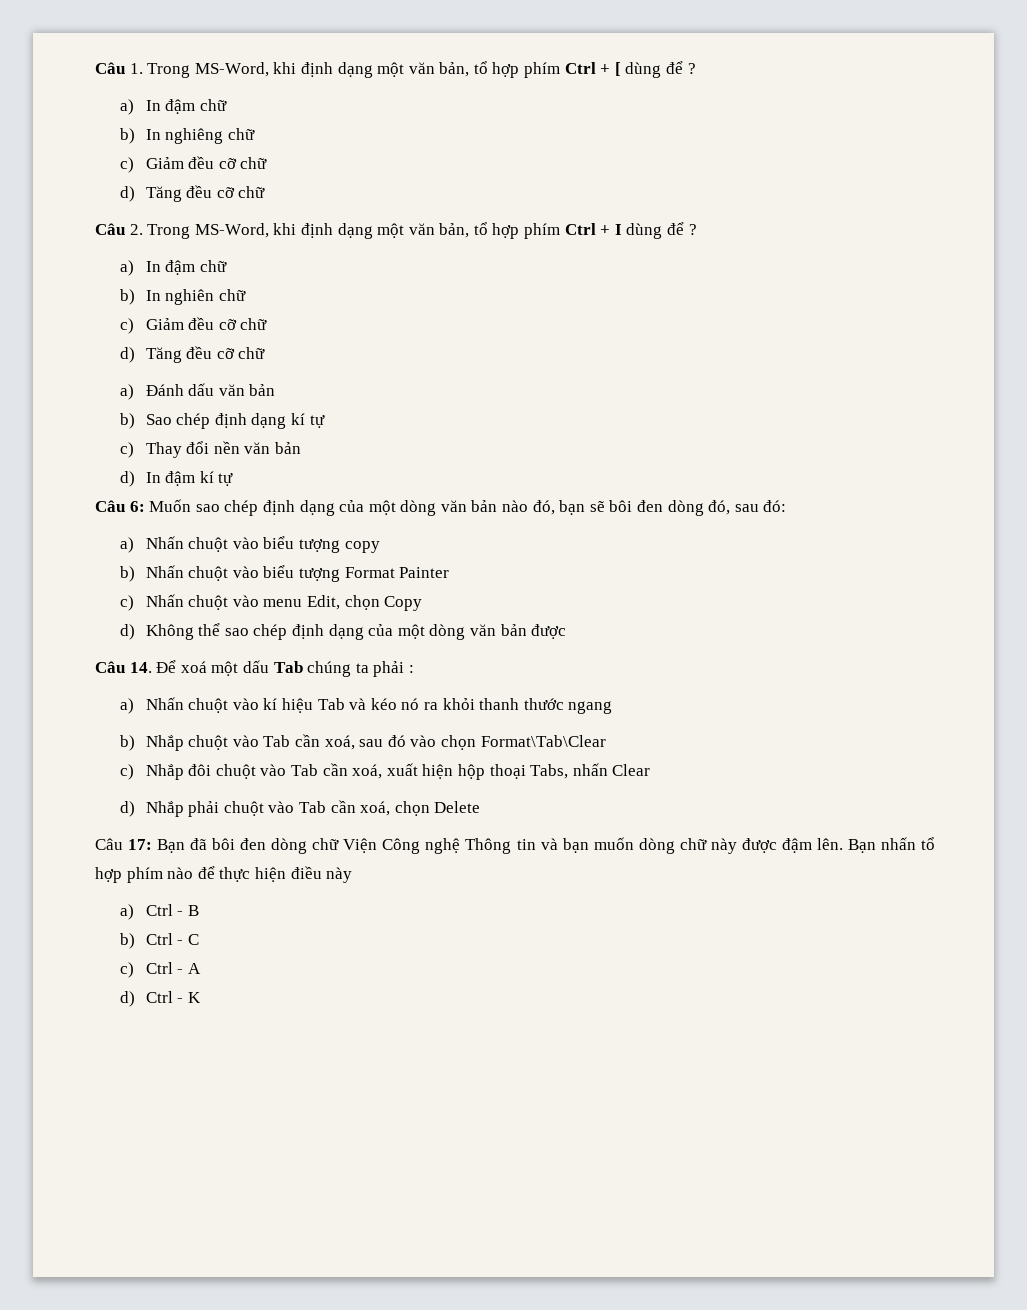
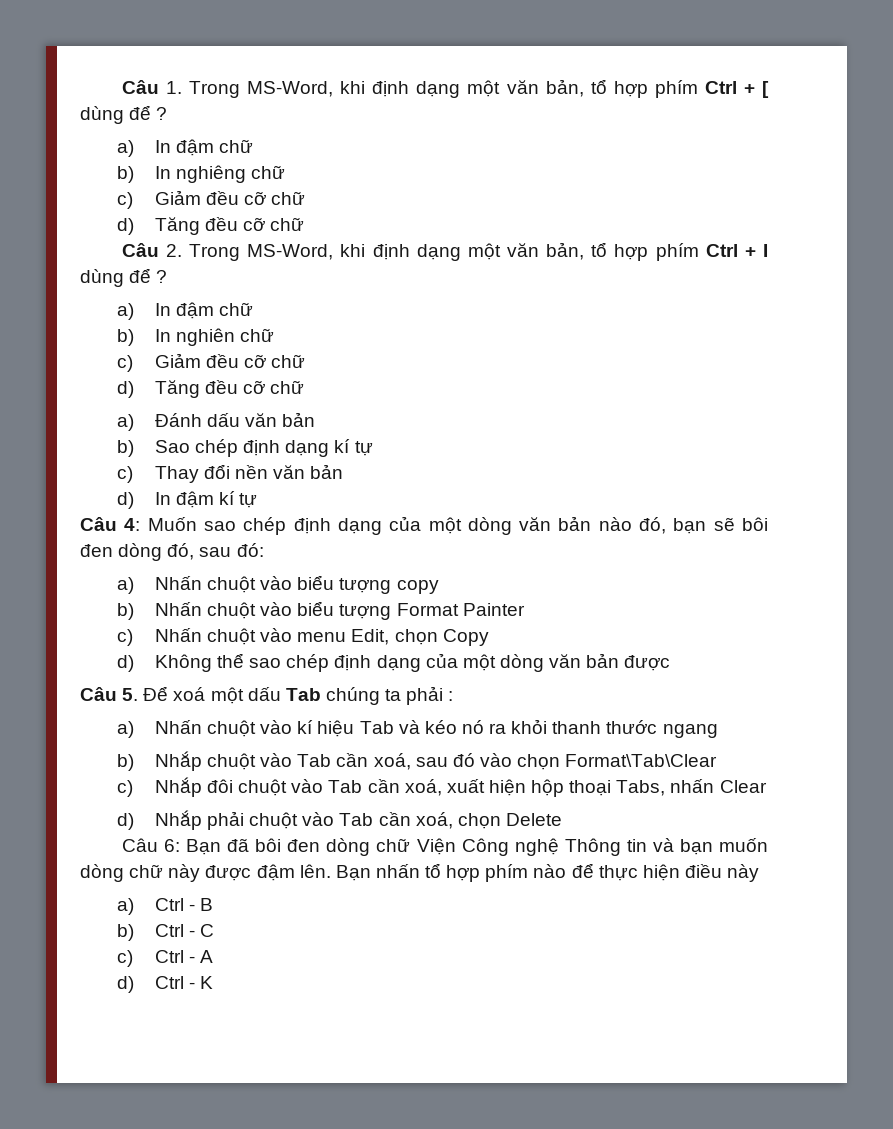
- Câu 6: Muốn sao chép định dạng của một dòng văn bản nào đó, bạn sẽ bôi đen dòng đó, sau đó:
+ Câu 4: Muốn sao chép định dạng của một dòng văn bản nào đó, bạn sẽ bôi đen dòng đó, sau đó:
- Câu 14. Để xoá một dấu Tab chúng ta phải :
+ Câu 5. Để xoá một dấu Tab chúng ta phải :
- Câu 17: Bạn đã bôi đen dòng chữ Viện Công nghệ Thông tin và bạn muốn dòng chữ này được đậm lên.
+ Câu 6: Bạn đã bôi đen dòng chữ Viện Công nghệ Thông tin và bạn muốn dòng chữ này được đậm lên.

